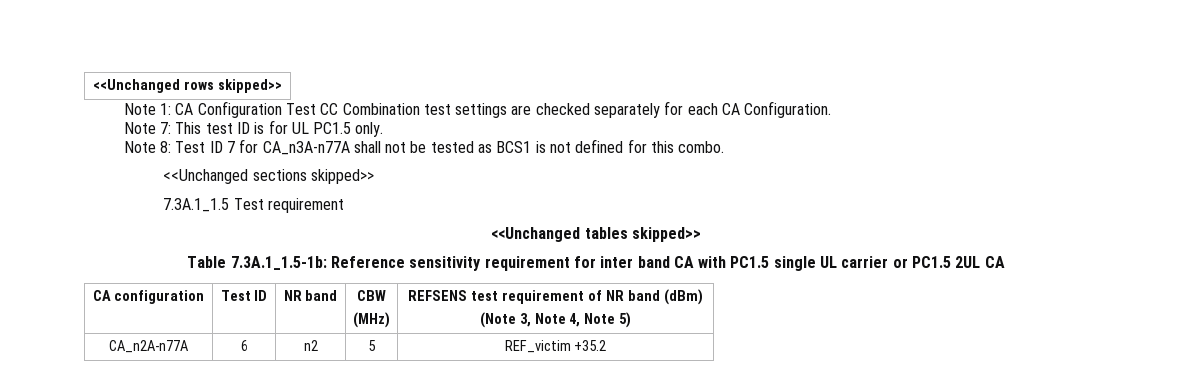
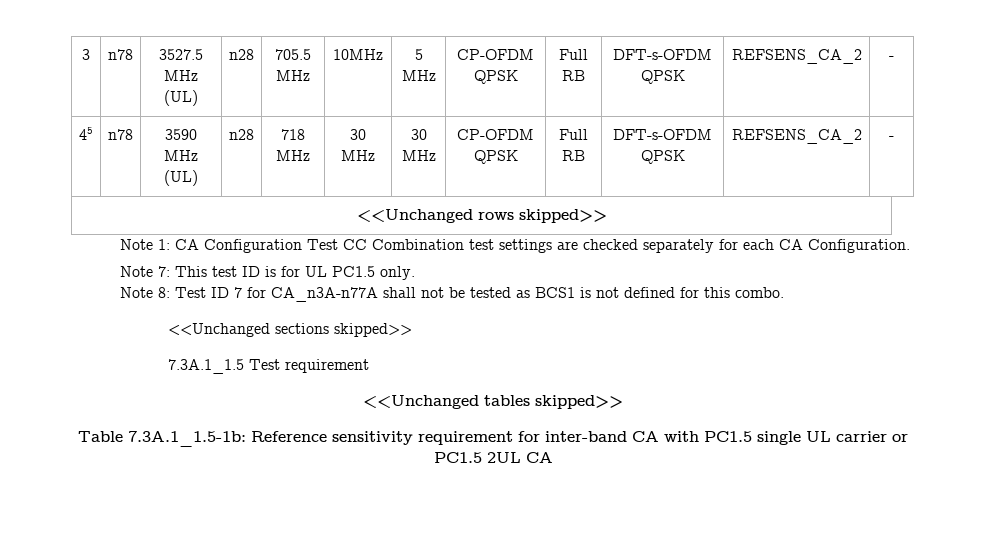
+ 3 | n78 | 3527.5 MHz (UL) | n28 | 705.5 MHz | 10MHz | 5 MHz | CP-OFDM QPSK | Full RB | DFT-s-OFDM QPSK | REFSENS_CA_2 | -
+ 45 | n78 | 3590 MHz (UL) | n28 | 718 MHz | 30 MHz | 30 MHz | CP-OFDM QPSK | Full RB | DFT-s-OFDM QPSK | REFSENS_CA_2 | -
- Table 7.3A.1_1.5-1b: Reference sensitivity requirement for inter band CA with PC1.5 single UL carrier or PC1.5 2UL CA
+ Table 7.3A.1_1.5-1b: Reference sensitivity requirement for inter-band CA with PC1.5 single UL carrier or PC1.5 2UL CA
- CA configuration | Test ID | NR band | CBW
- (MHz) | REFSENS test requirement of NR band (dBm)
- (Note 3, Note 4, Note 5)
- CA_n2A-n77A | 6 | n2 | 5 | REF_victim +35.2

